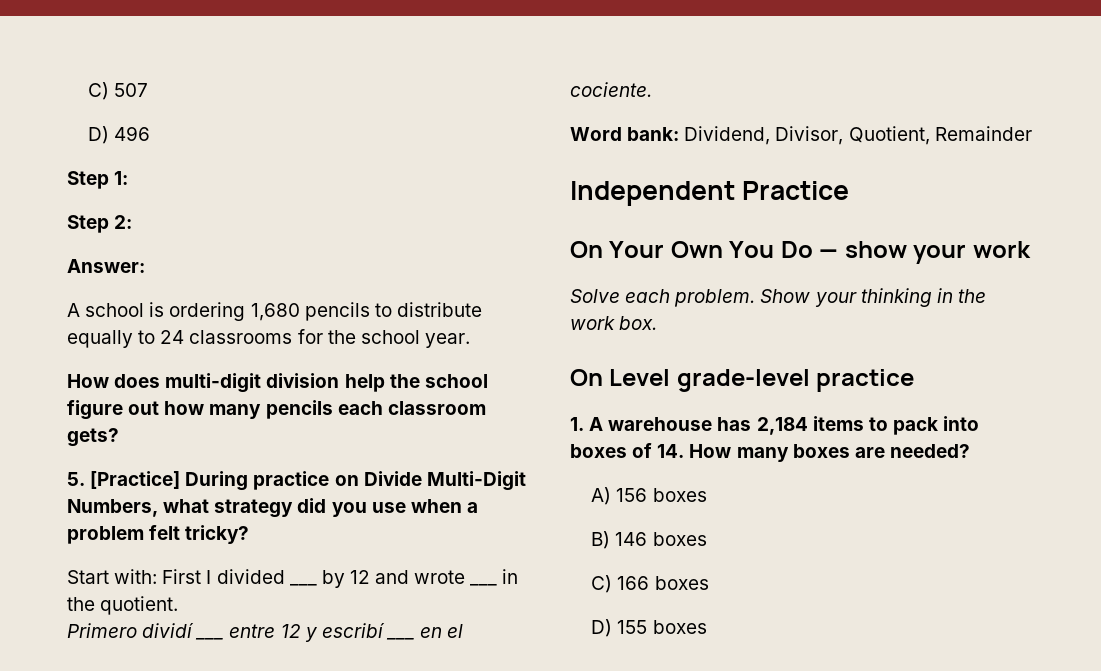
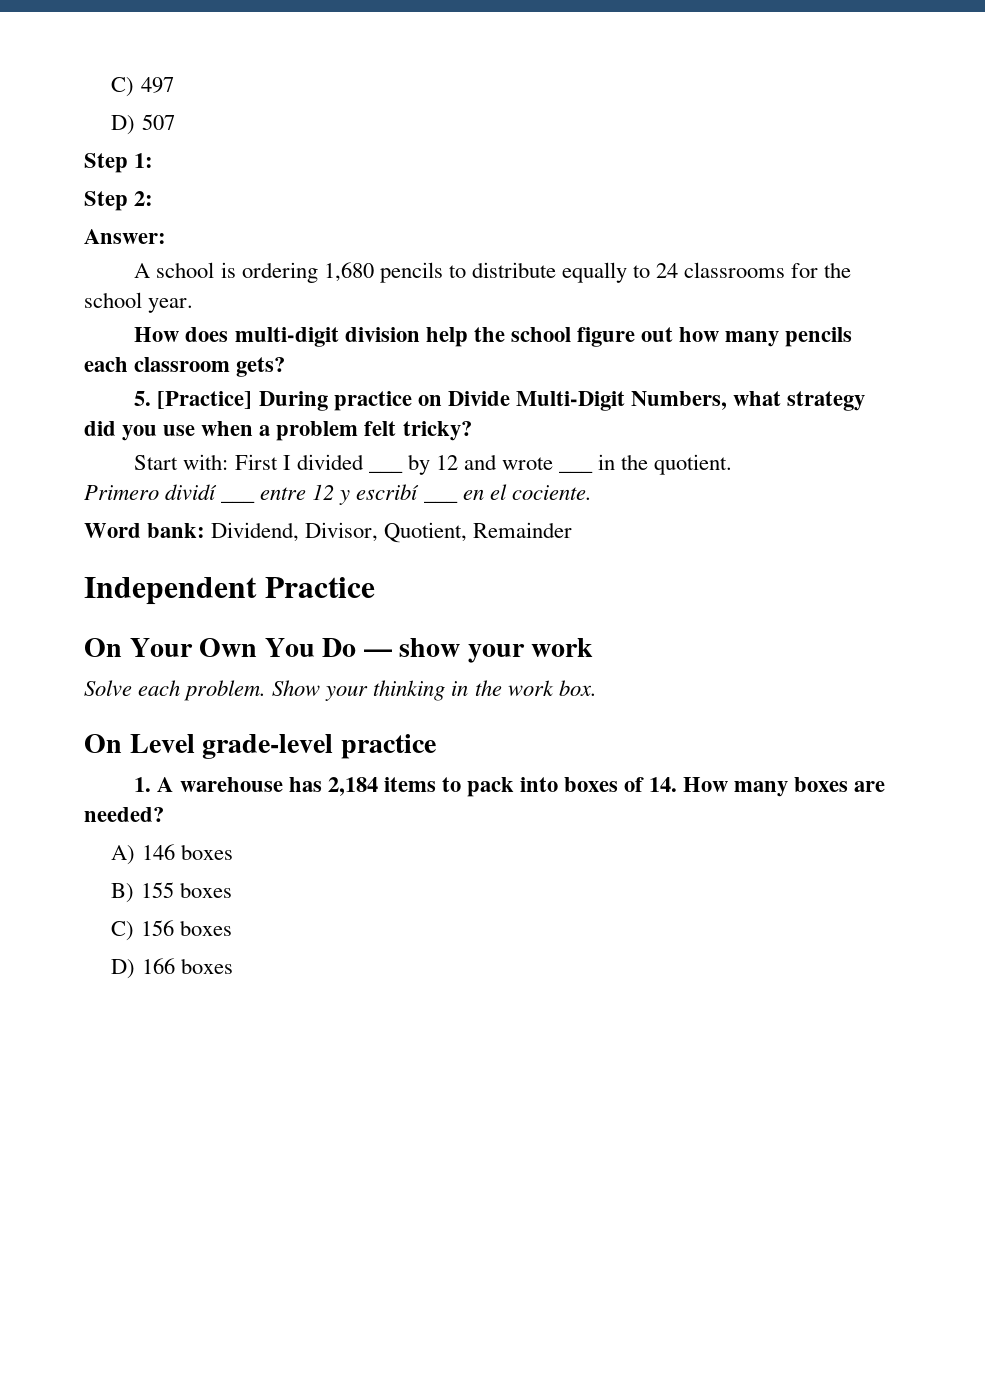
- C) 507
- D) 496
+ C) 497
+ D) 507
- A) 156 boxes
- B) 146 boxes
- C) 166 boxes
+ A) 146 boxes
+ B) 155 boxes
+ C) 156 boxes
+ D) 166 boxes
- D) 155 boxes

